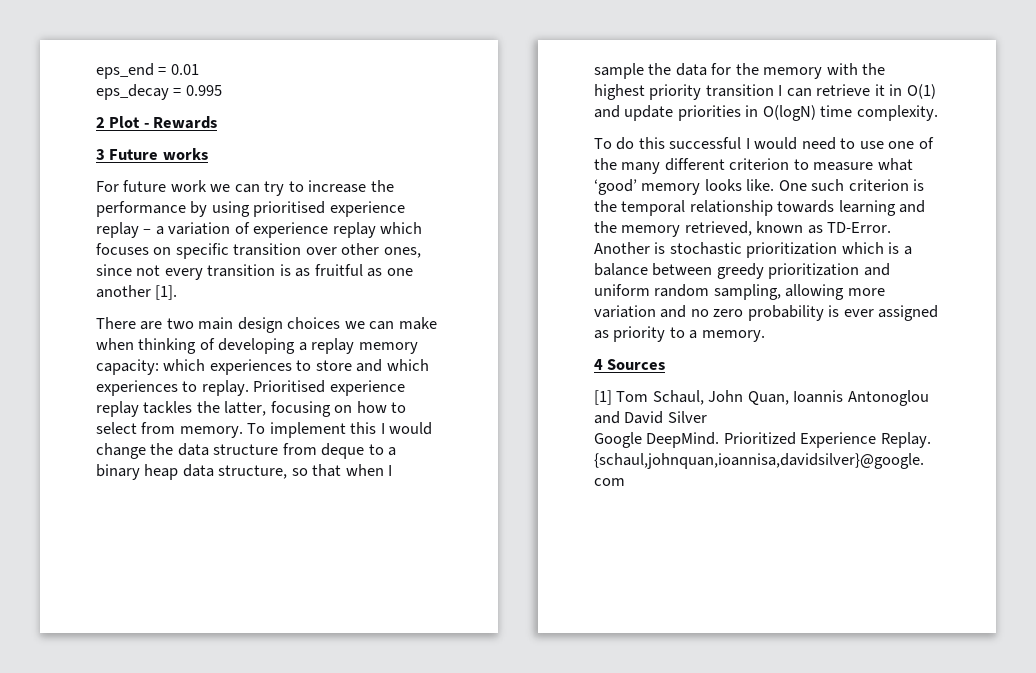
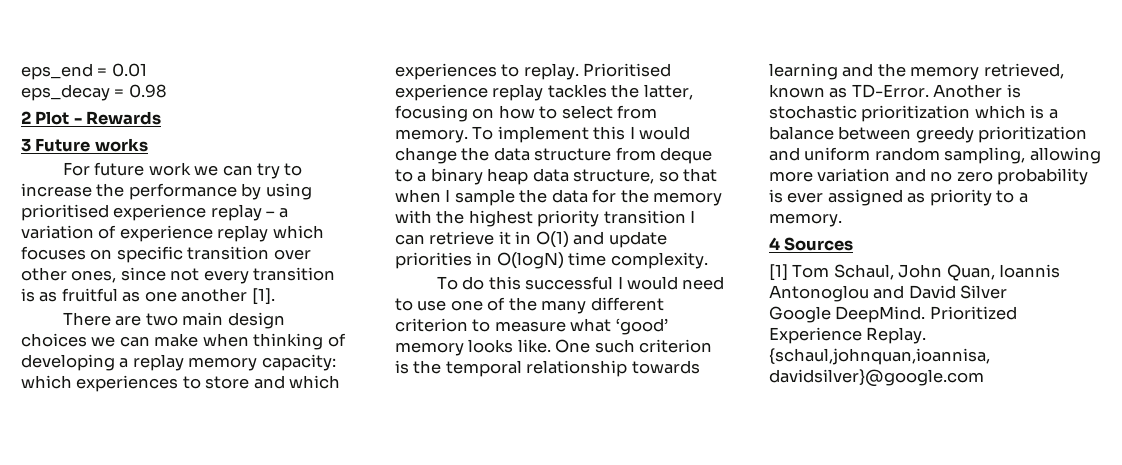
- eps_decay = 0.995
+ eps_decay = 0.98

